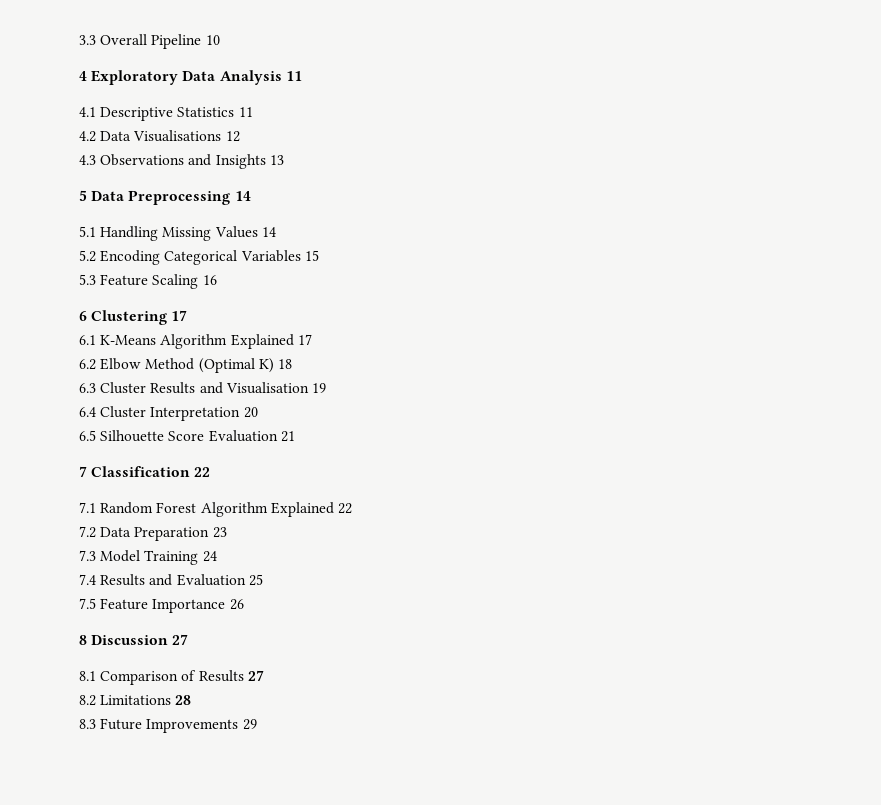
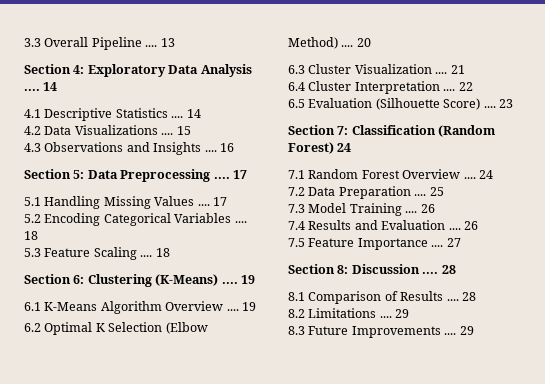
- 3.3 Overall Pipeline 10
- 4 Exploratory Data Analysis 11
+ 3.3 Overall Pipeline .... 13
+ Section 4: Exploratory Data Analysis .... 14
- 4.1 Descriptive Statistics 11
+ 4.1 Descriptive Statistics .... 14
- 4.2 Data Visualisations 12
+ 4.2 Data Visualizations .... 15
- 4.3 Observations and Insights 13
- 5 Data Preprocessing 14
+ 4.3 Observations and Insights .... 16
+ Section 5: Data Preprocessing .... 17
- 5.1 Handling Missing Values 14
+ 5.1 Handling Missing Values .... 17
- 5.2 Encoding Categorical Variables 15
+ 5.2 Encoding Categorical Variables .... 18
- 5.3 Feature Scaling 16
- 6 Clustering 17
- 6.1 K-Means Algorithm Explained 17
- 6.2 Elbow Method (Optimal K) 18
- 6.3 Cluster Results and Visualisation 19
+ 5.3 Feature Scaling .... 18
+ Section 6: Clustering (K-Means) .... 19
+ 6.1 K-Means Algorithm Overview .... 19
+ 6.2 Optimal K Selection (Elbow Method) .... 20
+ 6.3 Cluster Visualization .... 21
- 6.4 Cluster Interpretation 20
+ 6.4 Cluster Interpretation .... 22
- 6.5 Silhouette Score Evaluation 21
- 7 Classification 22
+ 6.5 Evaluation (Silhouette Score) .... 23
+ Section 7: Classification (Random Forest) 24
- 7.1 Random Forest Algorithm Explained 22
+ 7.1 Random Forest Overview .... 24
- 7.2 Data Preparation 23
+ 7.2 Data Preparation .... 25
- 7.3 Model Training 24
+ 7.3 Model Training .... 26
- 7.4 Results and Evaluation 25
+ 7.4 Results and Evaluation .... 26
- 7.5 Feature Importance 26
- 8 Discussion 27
+ 7.5 Feature Importance .... 27
+ Section 8: Discussion .... 28
- 8.1 Comparison of Results 27
+ 8.1 Comparison of Results .... 28
- 8.2 Limitations 28
+ 8.2 Limitations .... 29
- 8.3 Future Improvements 29
+ 8.3 Future Improvements .... 29

